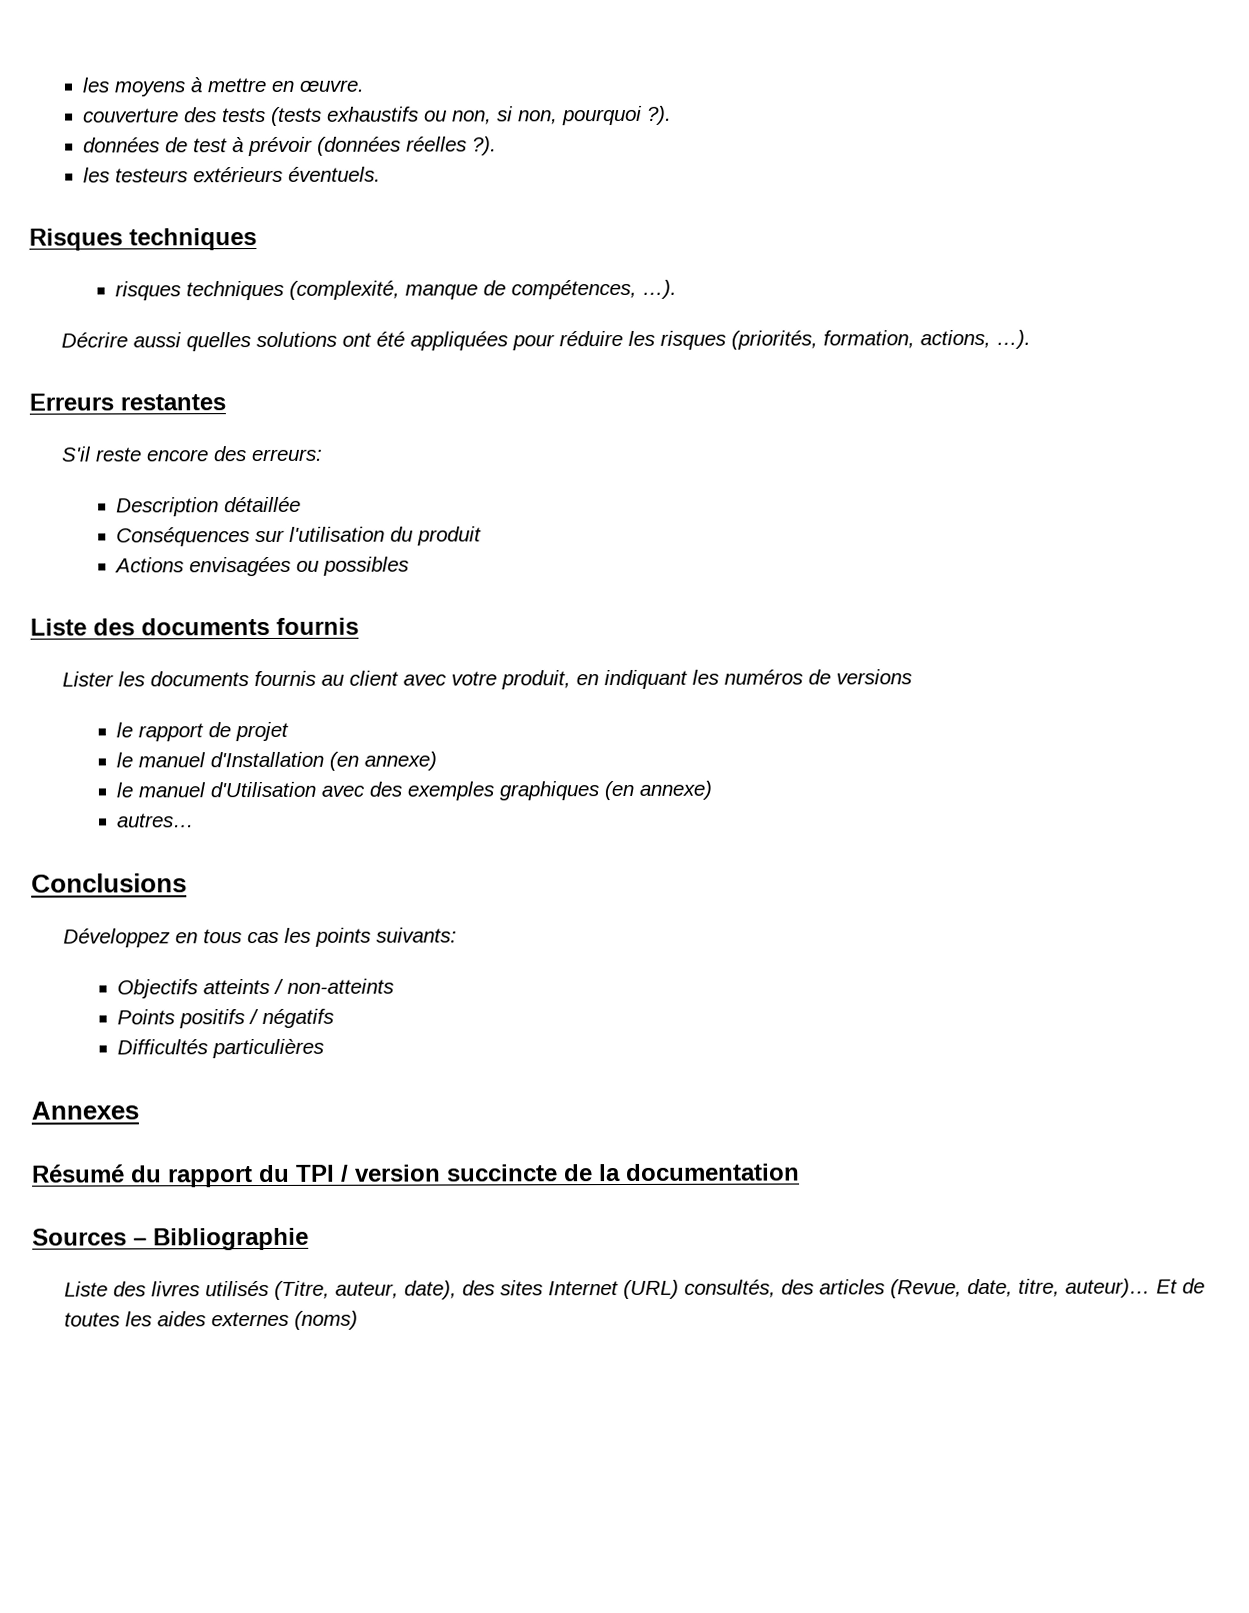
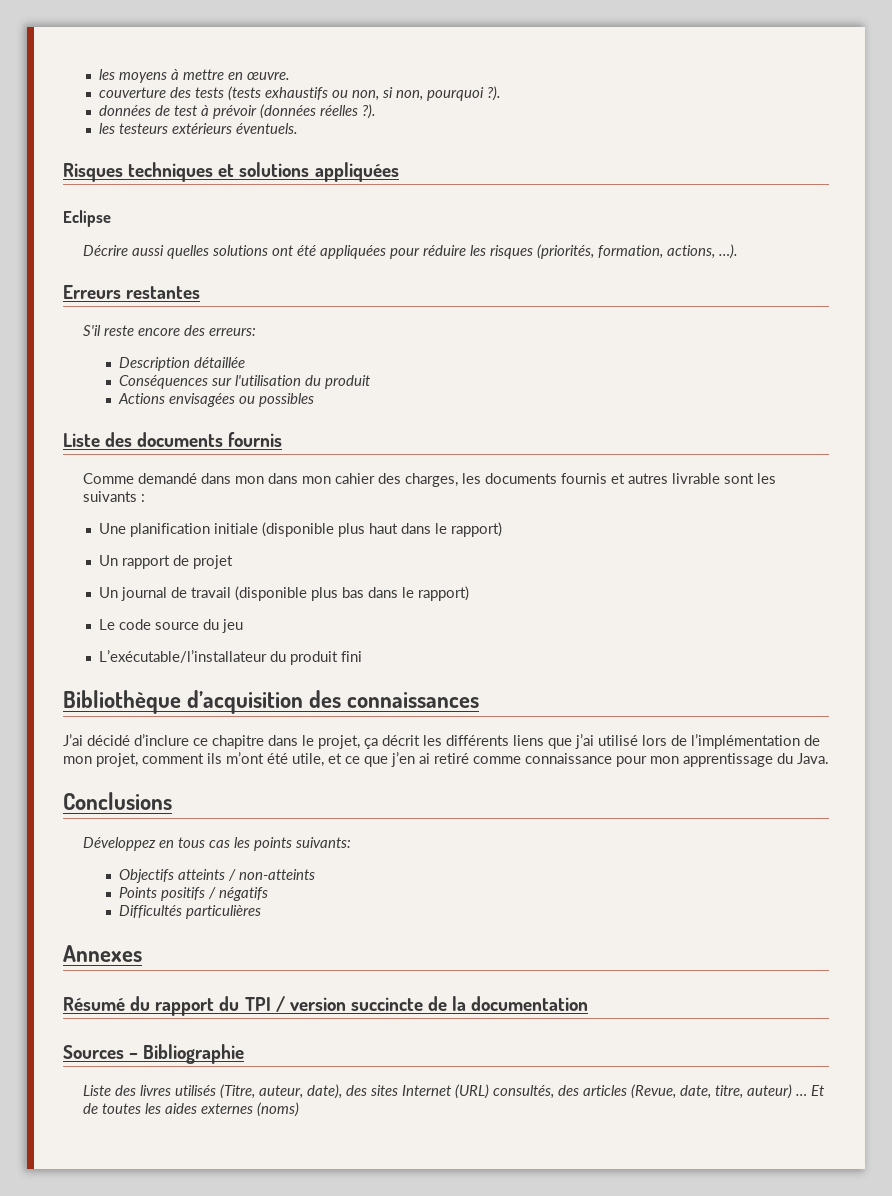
- Risques techniques
- risques techniques (complexité, manque de compétences, …).
+ Risques techniques et solutions appliquées
+ Eclipse
- Lister les documents fournis au client avec votre produit, en indiquant les numéros de versions
- le rapport de projet
- le manuel d'Installation (en annexe)
- le manuel d'Utilisation avec des exemples graphiques (en annexe)
- autres…
+ Comme demandé dans mon dans mon cahier des charges, les documents fournis et autres livrable sont les suivants :
+ Une planification initiale (disponible plus haut dans le rapport)
+ Un rapport de projet
+ Un journal de travail (disponible plus bas dans le rapport)
+ Le code source du jeu
+ L’exécutable/l’installateur du produit fini
+ Bibliothèque d’acquisition des connaissances
+ J’ai décidé d’inclure ce chapitre dans le projet, ça décrit les différents liens que j’ai utilisé lors de l’implémentation de mon projet, comment ils m’ont été utile, et ce que j’en ai retiré comme connaissance pour mon apprentissage du Java.
- Liste des livres utilisés (Titre, auteur, date), des sites Internet (URL) consultés, des articles (Revue, date, titre, auteur)…
+ Liste des livres utilisés (Titre, auteur, date), des sites Internet (URL) consultés, des articles (Revue, date, titre, auteur) …

